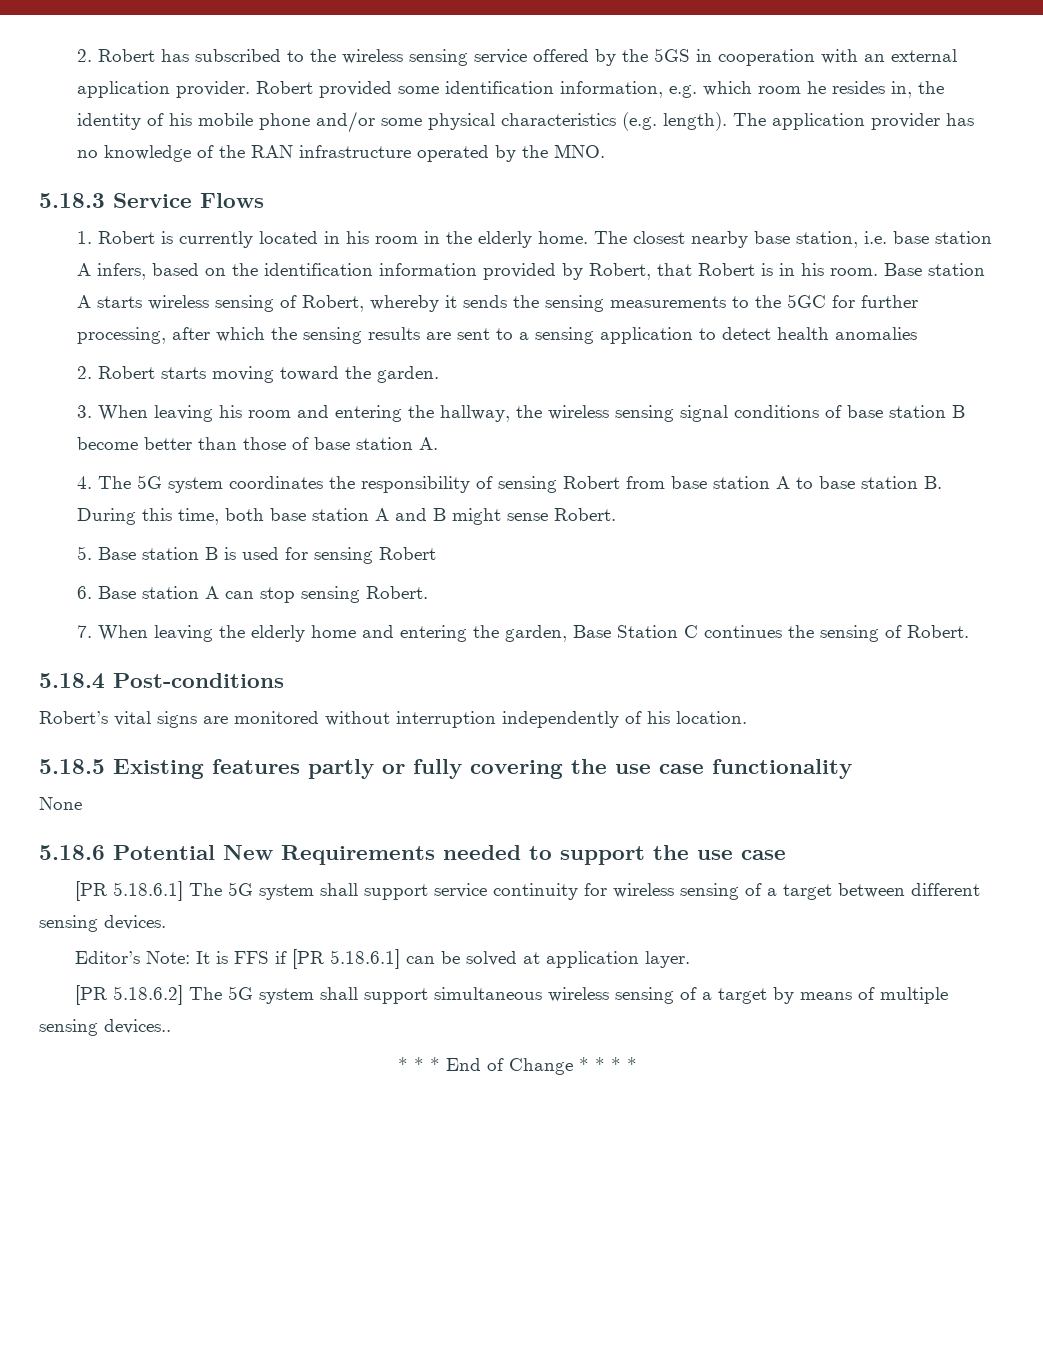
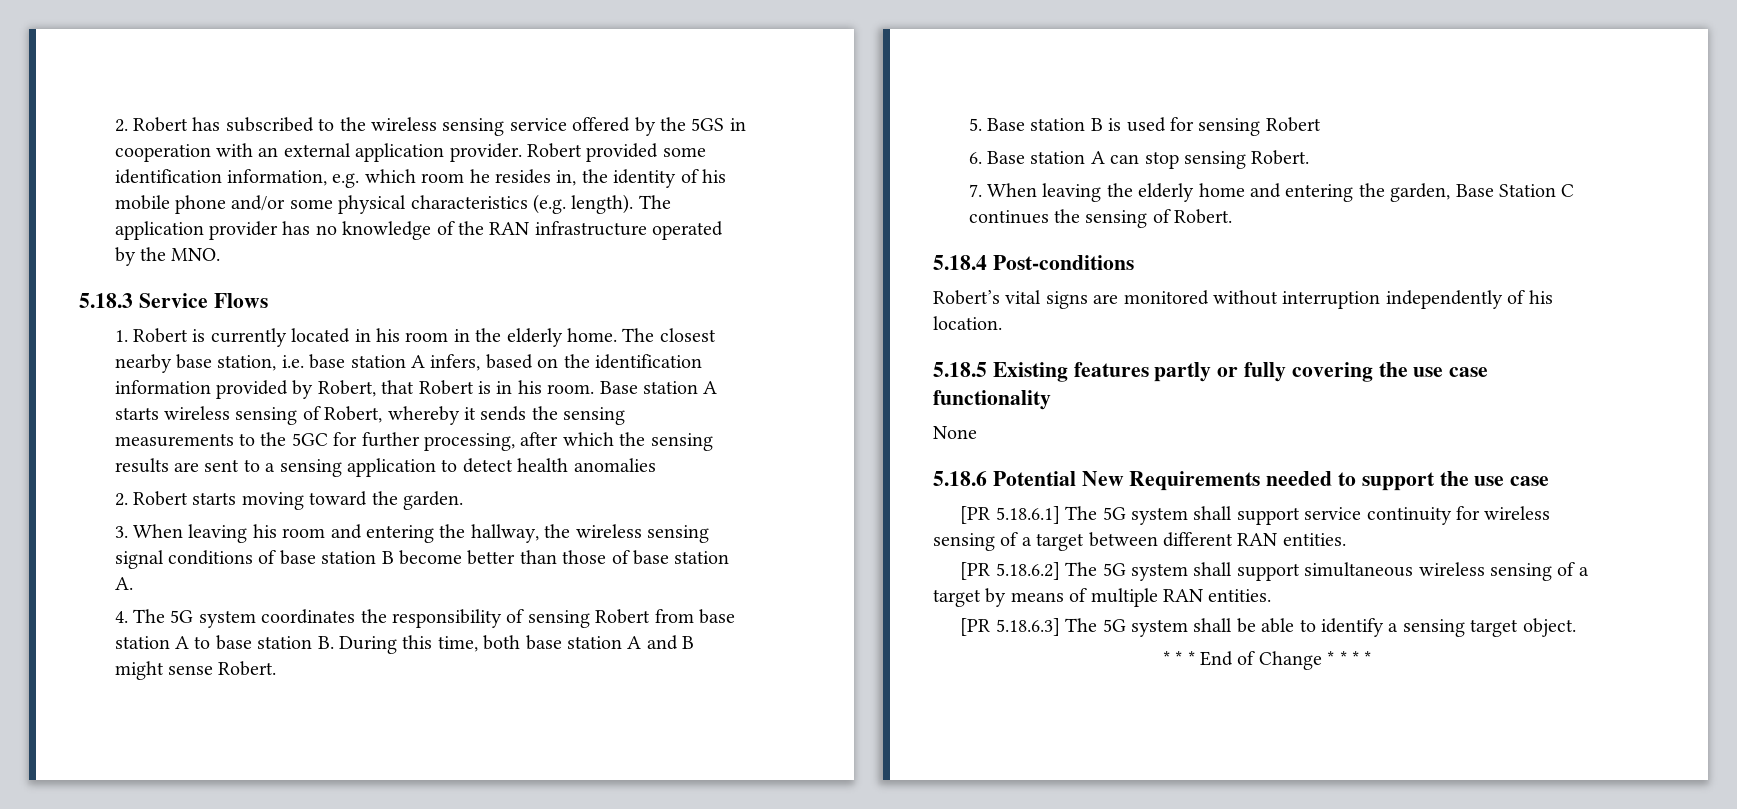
- [PR 5.18.6.1] The 5G system shall support service continuity for wireless sensing of a target between different sensing devices.
- Editor’s Note: It is FFS if [PR 5.18.6.1] can be solved at application layer.
+ [PR 5.18.6.1] The 5G system shall support service continuity for wireless sensing of a target between different RAN entities.
- [PR 5.18.6.2] The 5G system shall support simultaneous wireless sensing of a target by means of multiple sensing devices..
+ [PR 5.18.6.2] The 5G system shall support simultaneous wireless sensing of a target by means of multiple RAN entities.
+ [PR 5.18.6.3] The 5G system shall be able to identify a sensing target object.

